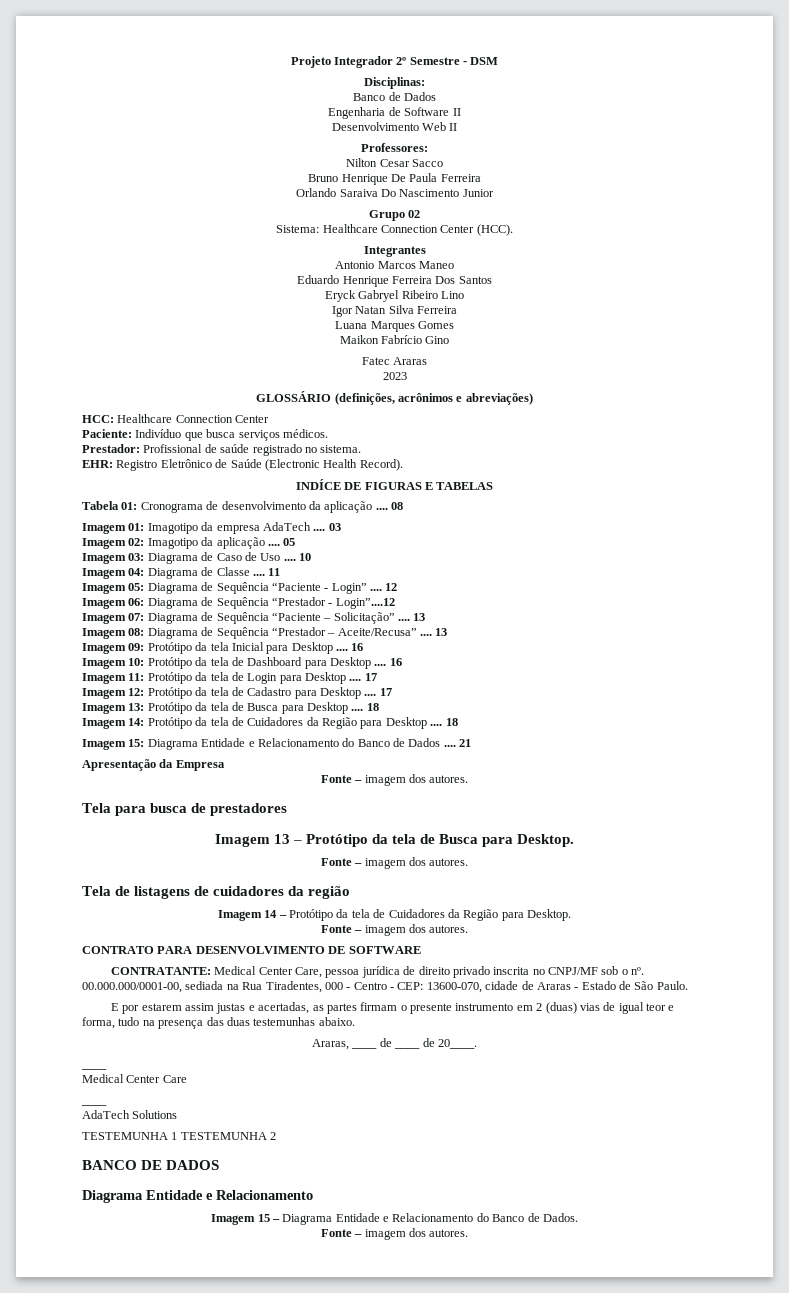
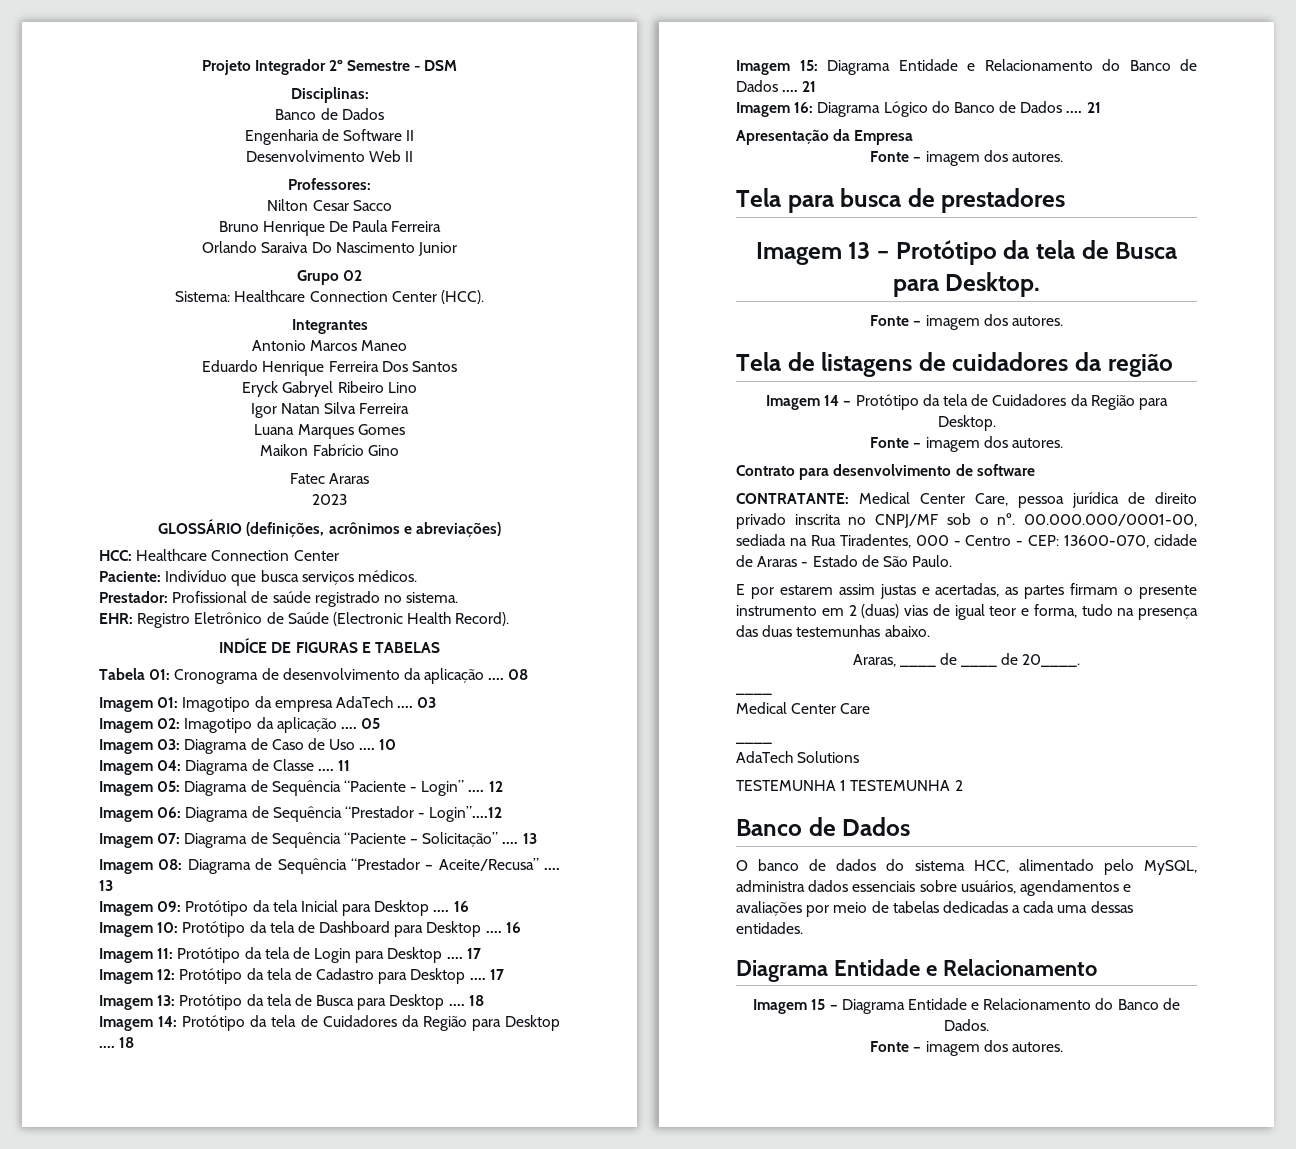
+ Imagem 16: Diagrama Lógico do Banco de Dados .... 21
- CONTRATO PARA DESENVOLVIMENTO DE SOFTWARE
+ Contrato para desenvolvimento de software
  TESTEMUNHA 1 TESTEMUNHA 2
- BANCO DE DADOS
+ Banco de Dados
+ O banco de dados do sistema HCC, alimentado pelo MySQL, administra dados essenciais sobre usuários, agendamentos e avaliações por meio de tabelas dedicadas a cada uma dessas entidades.

